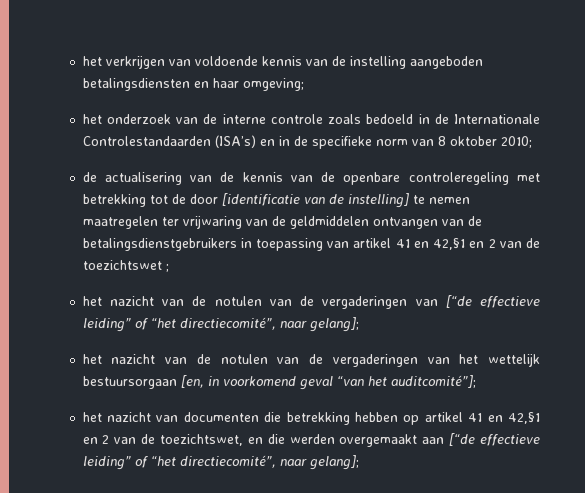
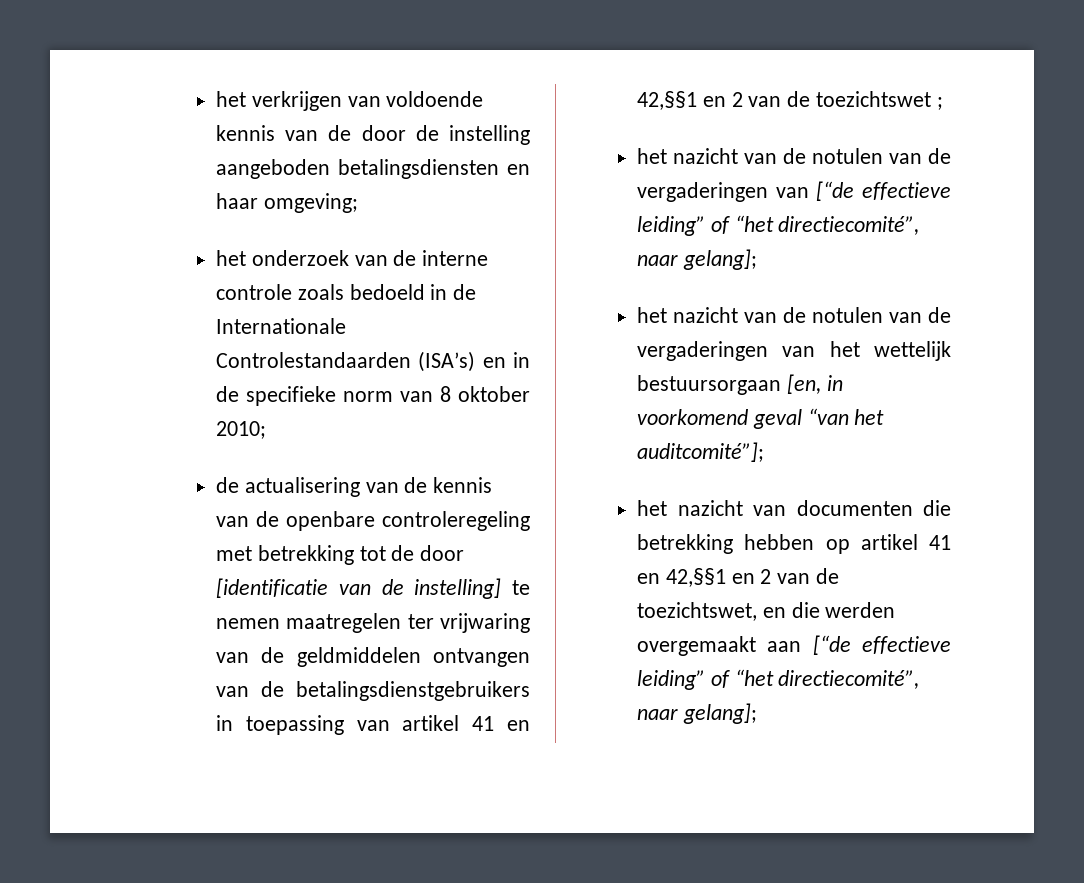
- het verkrijgen van voldoende kennis van de instelling aangeboden betalingsdiensten en haar omgeving;
+ het verkrijgen van voldoende kennis van de door de instelling aangeboden betalingsdiensten en haar omgeving;
- de actualisering van de kennis van de openbare controleregeling met betrekking tot de door [identificatie van de instelling] te nemen maatregelen ter vrijwaring van de geldmiddelen ontvangen van de betalingsdienstgebruikers in toepassing van artikel 41 en 42,§1 en 2 van de toezichtswet ;
+ de actualisering van de kennis van de openbare controleregeling met betrekking tot de door [identificatie van de instelling] te nemen maatregelen ter vrijwaring van de geldmiddelen ontvangen van de betalingsdienstgebruikers in toepassing van artikel 41 en 42,§§1 en 2 van de toezichtswet ;
- het nazicht van documenten die betrekking hebben op artikel 41 en 42,§1 en 2 van de toezichtswet, en die werden overgemaakt aan [“de effectieve leiding” of “het directiecomité”, naar gelang];
+ het nazicht van documenten die betrekking hebben op artikel 41 en 42,§§1 en 2 van de toezichtswet, en die werden overgemaakt aan [“de effectieve leiding” of “het directiecomité”, naar gelang];

